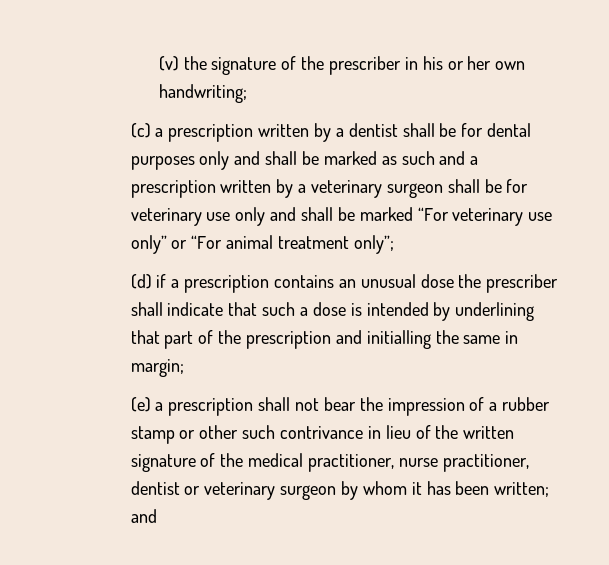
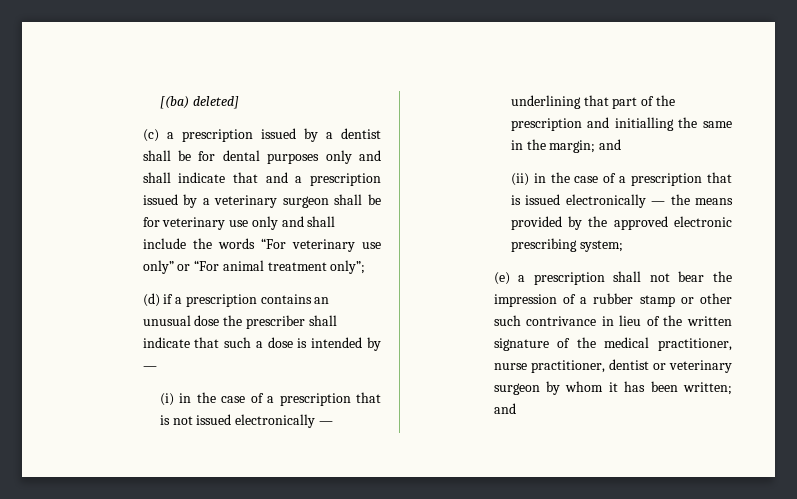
- (v) the signature of the prescriber in his or her own handwriting;
+ [(ba) deleted]
- (c) a prescription written by a dentist shall be for dental purposes only and shall be marked as such and a prescription written by a veterinary surgeon shall be for veterinary use only and shall be marked “For veterinary use only” or “For animal treatment only”;
+ (c) a prescription issued by a dentist shall be for dental purposes only and shall indicate that and a prescription issued by a veterinary surgeon shall be for veterinary use only and shall include the words “For veterinary use only” or “For animal treatment only”;
- (d) if a prescription contains an unusual dose the prescriber shall indicate that such a dose is intended by underlining that part of the prescription and initialling the same in margin;
+ (d) if a prescription contains an unusual dose the prescriber shall indicate that such a dose is intended by —
+ (i) in the case of a prescription that is not issued electronically — underlining that part of the prescription and initialling the same in the margin; and
+ (ii) in the case of a prescription that is issued electronically — the means provided by the approved electronic prescribing system;

